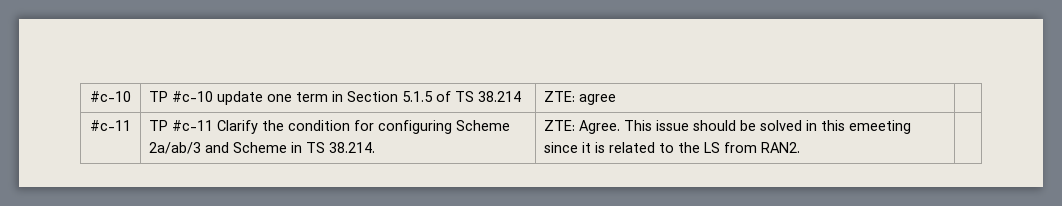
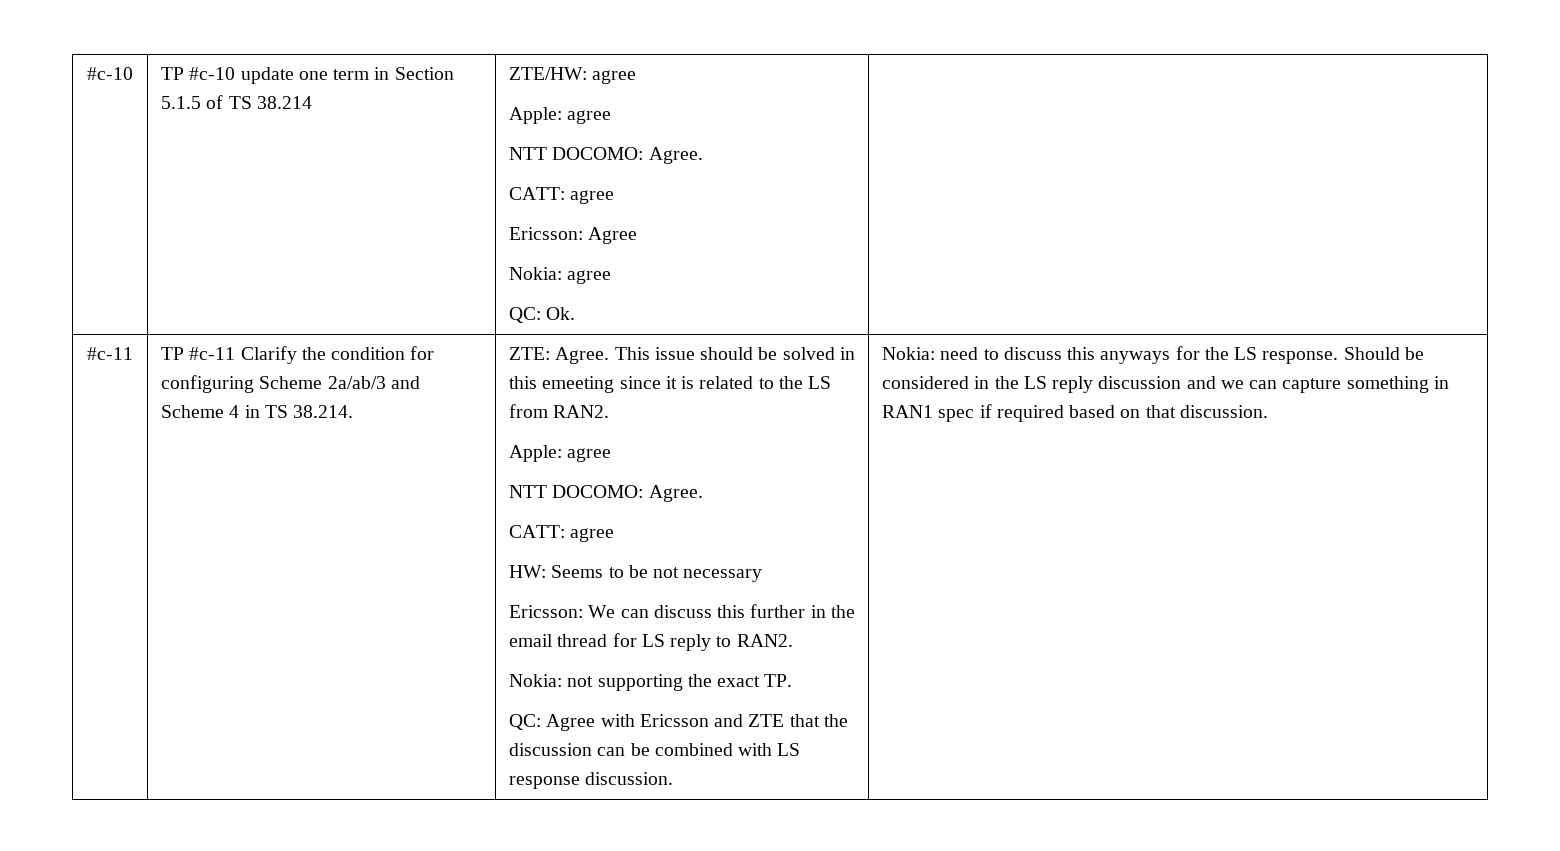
- #c-10 | TP #c-10 update one term in Section 5.1.5 of TS 38.214 | ZTE: agree |
+ #c-10 | TP #c-10 update one term in Section 5.1.5 of TS 38.214 | ZTE/HW: agree
+ Apple: agree
+ NTT DOCOMO: Agree.
+ CATT: agree
+ Ericsson: Agree
+ Nokia: agree
+ QC: Ok. |
- TP #c-11 Clarify the condition for configuring Scheme 2a/ab/3 and Scheme in TS 38.214.
+ TP #c-11 Clarify the condition for configuring Scheme 2a/ab/3 and Scheme 4 in TS 38.214.
  This issue should be solved in this emeeting since it is related to the LS from RAN2.
+ Apple: agree
+ NTT DOCOMO: Agree.
+ CATT: agree
+ HW: Seems to be not necessary
+ Ericsson: We can discuss this further in the email thread for LS reply to RAN2.
+ Nokia: not supporting the exact TP.
+ QC: Agree with Ericsson and ZTE that the discussion can be combined with LS response discussion. | Nokia: need to discuss this anyways for the LS response. Should be considered in the LS reply discussion and we can capture something in RAN1 spec if required based on that discussion.

